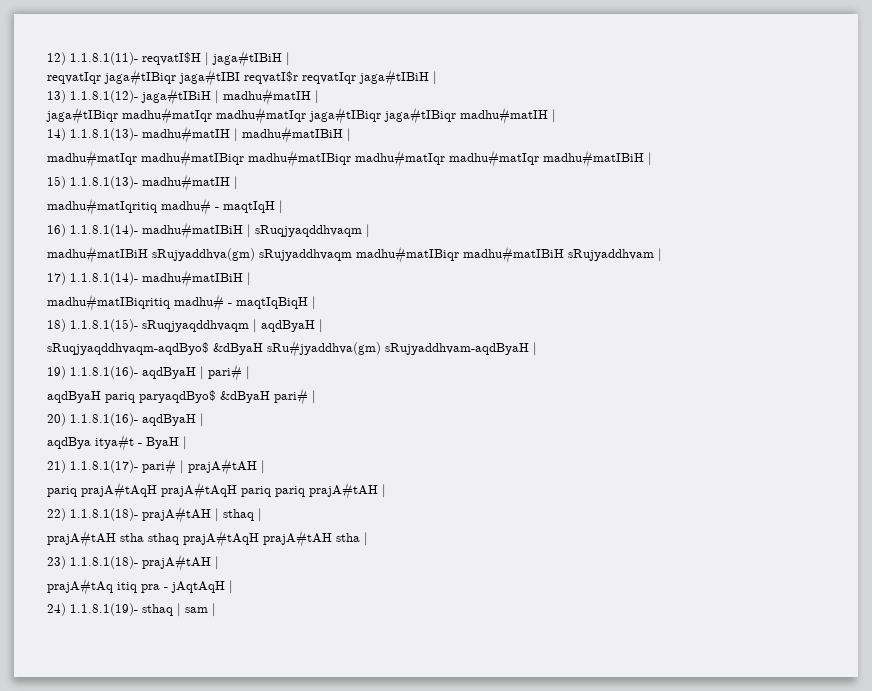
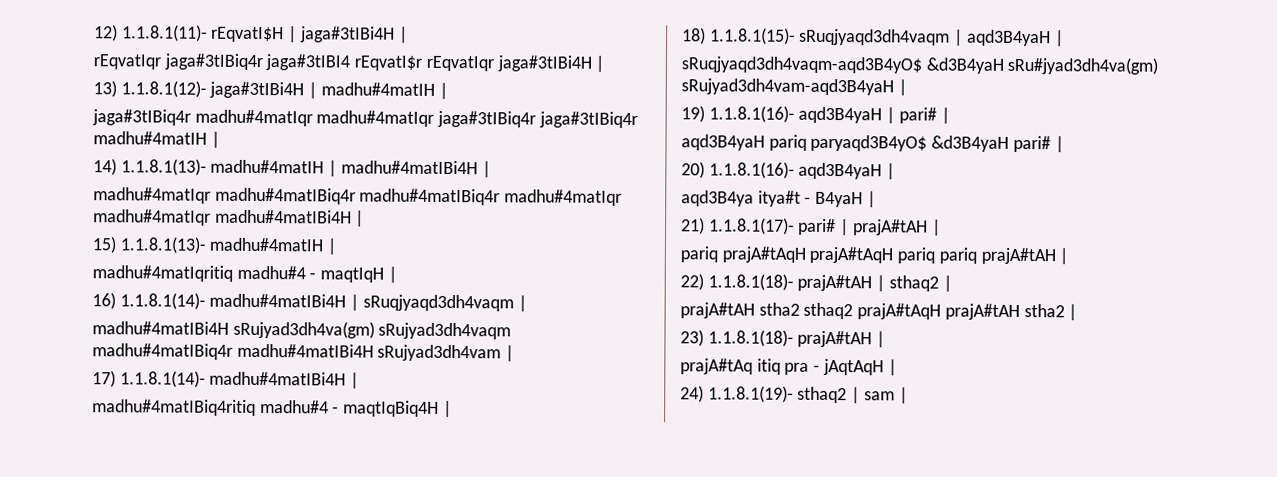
- 12) 1.1.8.1(11)- reqvatI$H | jaga#tIBiH |
- reqvatIqr jaga#tIBiqr jaga#tIBI reqvatI$r reqvatIqr jaga#tIBiH |
- 13) 1.1.8.1(12)- jaga#tIBiH | madhu#matIH |
- jaga#tIBiqr madhu#matIqr madhu#matIqr jaga#tIBiqr jaga#tIBiqr madhu#matIH |
- 14) 1.1.8.1(13)- madhu#matIH | madhu#matIBiH |
- madhu#matIqr madhu#matIBiqr madhu#matIBiqr madhu#matIqr madhu#matIqr madhu#matIBiH |
+ 12) 1.1.8.1(11)- rEqvatI$H | jaga#3tIBi4H |
+ rEqvatIqr jaga#3tIBiq4r jaga#3tIBI4 rEqvatI$r rEqvatIqr jaga#3tIBi4H |
+ 13) 1.1.8.1(12)- jaga#3tIBi4H | madhu#4matIH |
+ jaga#3tIBiq4r madhu#4matIqr madhu#4matIqr jaga#3tIBiq4r jaga#3tIBiq4r madhu#4matIH |
+ 14) 1.1.8.1(13)- madhu#4matIH | madhu#4matIBi4H |
+ madhu#4matIqr madhu#4matIBiq4r madhu#4matIBiq4r madhu#4matIqr madhu#4matIqr madhu#4matIBi4H |
- 15) 1.1.8.1(13)- madhu#matIH |
- madhu#matIqritiq madhu# - maqtIqH |
+ 15) 1.1.8.1(13)- madhu#4matIH |
+ madhu#4matIqritiq madhu#4 - maqtIqH |
- 16) 1.1.8.1(14)- madhu#matIBiH | sRuqjyaqddhvaqm |
- madhu#matIBiH sRujyaddhva(gm) sRujyaddhvaqm madhu#matIBiqr madhu#matIBiH sRujyaddhvam |
+ 16) 1.1.8.1(14)- madhu#4matIBi4H | sRuqjyaqd3dh4vaqm |
+ madhu#4matIBi4H sRujyad3dh4va(gm) sRujyad3dh4vaqm madhu#4matIBiq4r madhu#4matIBi4H sRujyad3dh4vam |
- 17) 1.1.8.1(14)- madhu#matIBiH |
- madhu#matIBiqritiq madhu# - maqtIqBiqH |
+ 17) 1.1.8.1(14)- madhu#4matIBi4H |
+ madhu#4matIBiq4ritiq madhu#4 - maqtIqBiq4H |
- 18) 1.1.8.1(15)- sRuqjyaqddhvaqm | aqdByaH |
- sRuqjyaqddhvaqm-aqdByo$ &dByaH sRu#jyaddhva(gm) sRujyaddhvam-aqdByaH |
+ 18) 1.1.8.1(15)- sRuqjyaqd3dh4vaqm | aqd3B4yaH |
+ sRuqjyaqd3dh4vaqm-aqd3B4yO$ &d3B4yaH sRu#jyad3dh4va(gm) sRujyad3dh4vam-aqd3B4yaH |
- 19) 1.1.8.1(16)- aqdByaH | pari# |
+ 19) 1.1.8.1(16)- aqd3B4yaH | pari# |
- aqdByaH pariq paryaqdByo$ &dByaH pari# |
+ aqd3B4yaH pariq paryaqd3B4yO$ &d3B4yaH pari# |
- 20) 1.1.8.1(16)- aqdByaH |
- aqdBya itya#t - ByaH |
+ 20) 1.1.8.1(16)- aqd3B4yaH |
+ aqd3B4ya itya#t - B4yaH |
- 22) 1.1.8.1(18)- prajA#tAH | sthaq |
+ 22) 1.1.8.1(18)- prajA#tAH | sthaq2 |
- prajA#tAH stha sthaq prajA#tAqH prajA#tAH stha |
+ prajA#tAH stha2 sthaq2 prajA#tAqH prajA#tAH stha2 |
- 24) 1.1.8.1(19)- sthaq | sam |
+ 24) 1.1.8.1(19)- sthaq2 | sam |

